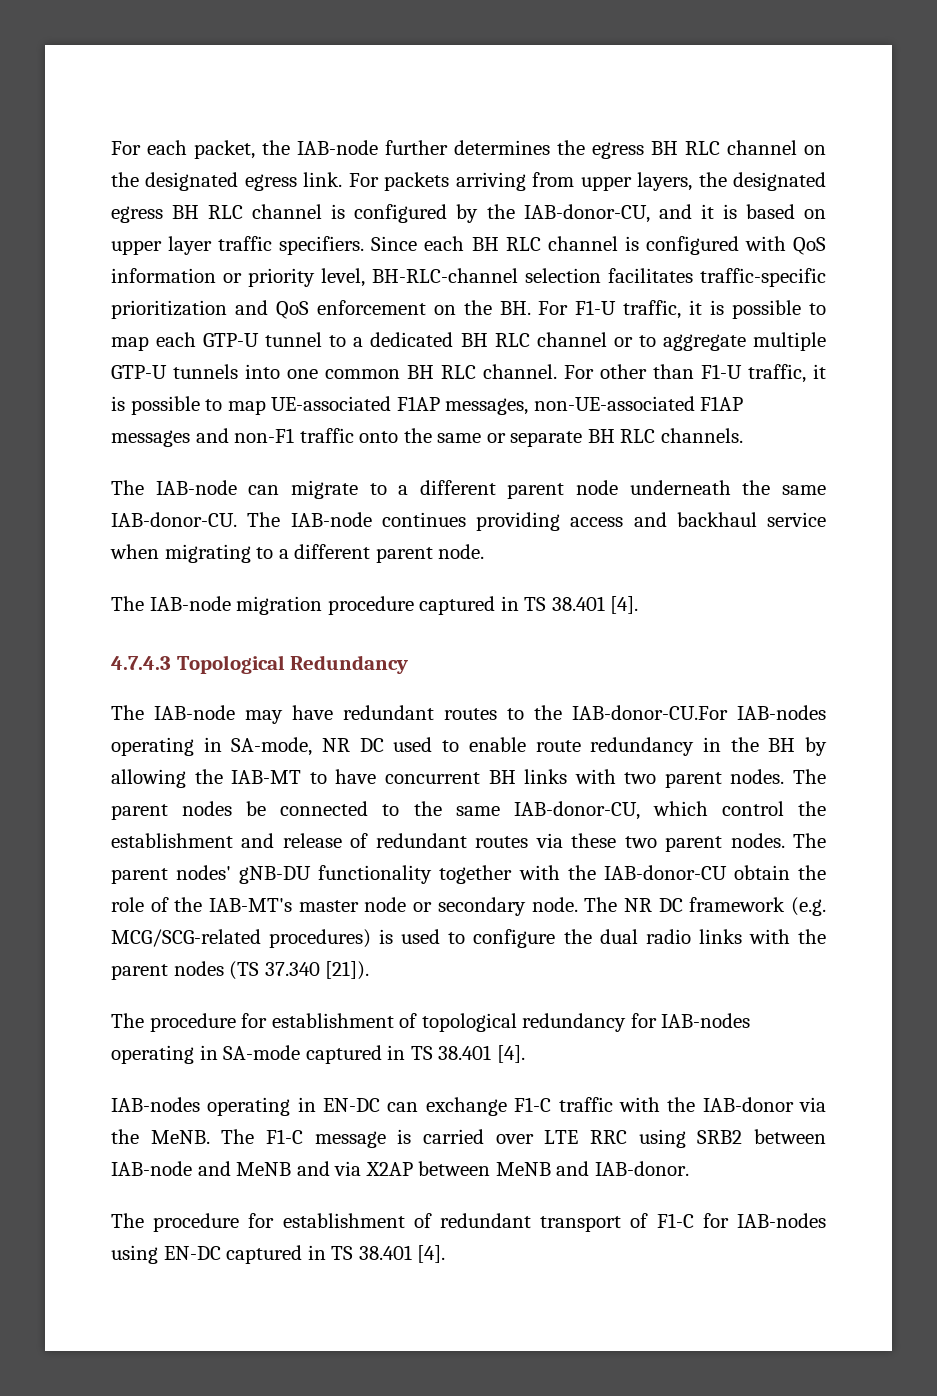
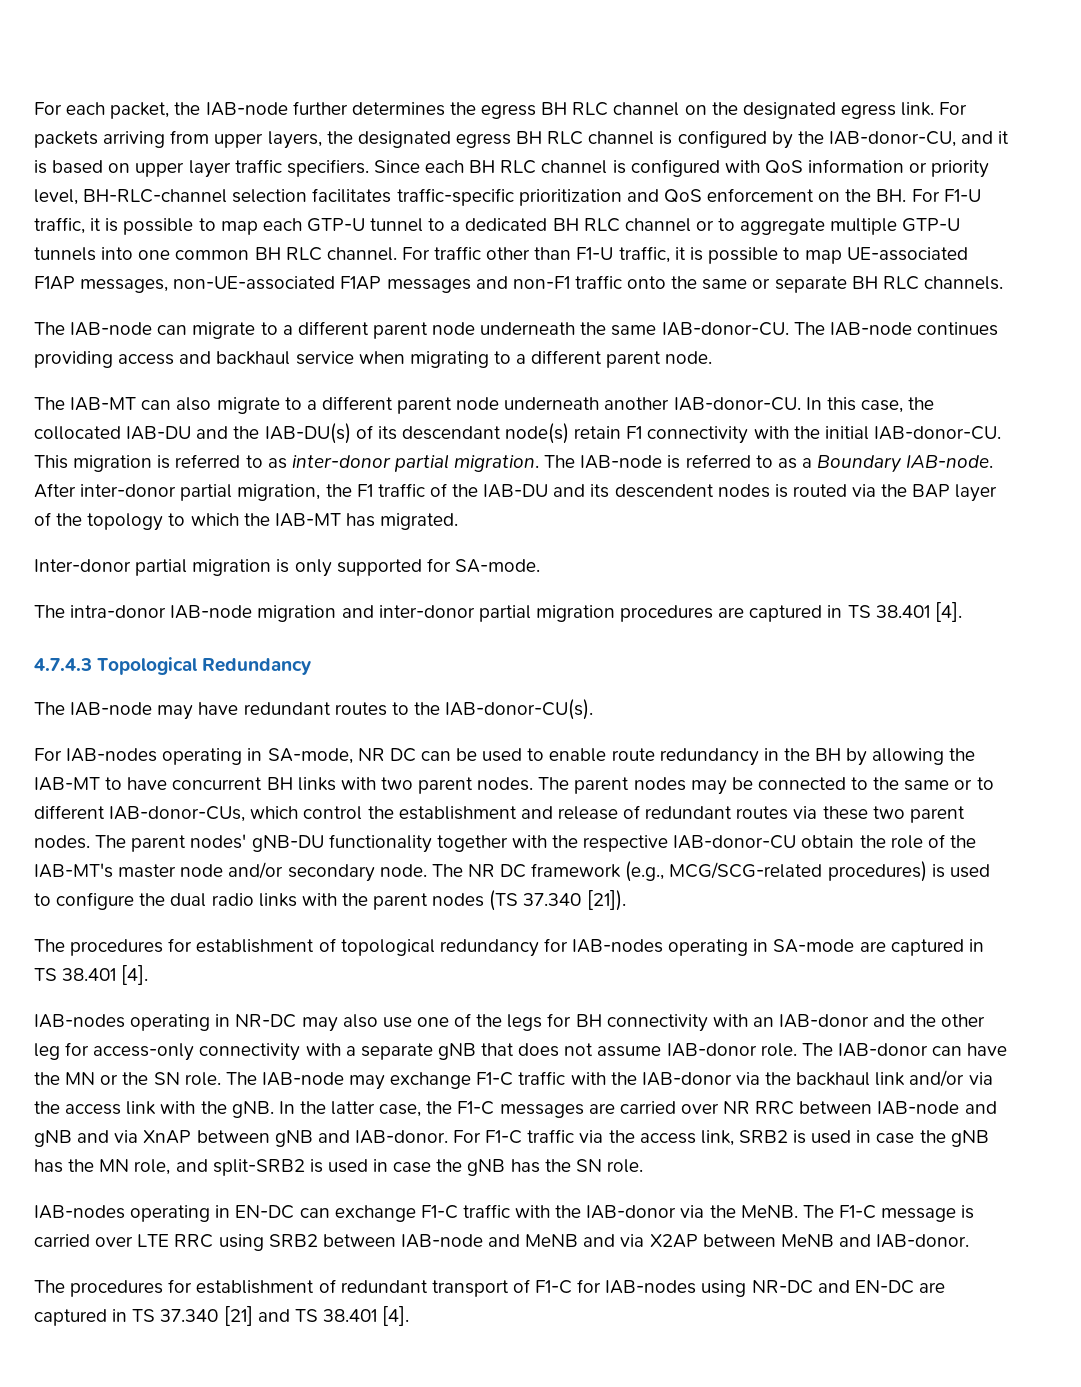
- For other than F1-U traffic, it is possible to map UE-associated F1AP messages, non-UE-associated F1AP messages and non-F1 traffic onto the same or separate BH RLC channels.
+ For traffic other than F1-U traffic, it is possible to map UE-associated F1AP messages, non-UE-associated F1AP messages and non-F1 traffic onto the same or separate BH RLC channels.
- The IAB-node migration procedure captured in TS 38.401 [4].
+ The IAB-MT can also migrate to a different parent node underneath another IAB-donor-CU. In this case, the collocated IAB-DU and the IAB-DU(s) of its descendant node(s) retain F1 connectivity with the initial IAB-donor-CU. This migration is referred to as inter-donor partial migration. The IAB-node is referred to as a Boundary IAB-node. After inter-donor partial migration, the F1 traffic of the IAB-DU and its descendent nodes is routed via the BAP layer of the topology to which the IAB-MT has migrated.
+ Inter-donor partial migration is only supported for SA-mode.
+ The intra-donor IAB-node migration and inter-donor partial migration procedures are captured in TS 38.401 [4].
- The IAB-node may have redundant routes to the IAB-donor-CU.For IAB-nodes operating in SA-mode, NR DC used to enable route redundancy in the BH by allowing the IAB-MT to have concurrent BH links with two parent nodes.
+ The IAB-node may have redundant routes to the IAB-donor-CU(s).
+ For IAB-nodes operating in SA-mode, NR DC can be used to enable route redundancy in the BH by allowing the IAB-MT to have concurrent BH links with two parent nodes.
- The parent nodes be connected to the same IAB-donor-CU, which control the establishment and release of redundant routes via these two parent nodes.
+ The parent nodes may be connected to the same or to different IAB-donor-CUs, which control the establishment and release of redundant routes via these two parent nodes.
- The parent nodes' gNB-DU functionality together with the IAB-donor-CU obtain the role of the IAB-MT's master node or secondary node.
+ The parent nodes' gNB-DU functionality together with the respective IAB-donor-CU obtain the role of the IAB-MT's master node and/or secondary node.
- The NR DC framework (e.g. MCG/SCG-related procedures) is used to configure the dual radio links with the parent nodes (TS 37.340 [21]).
+ The NR DC framework (e.g., MCG/SCG-related procedures) is used to configure the dual radio links with the parent nodes (TS 37.340 [21]).
- The procedure for establishment of topological redundancy for IAB-nodes operating in SA-mode captured in TS 38.401 [4].
+ The procedures for establishment of topological redundancy for IAB-nodes operating in SA-mode are captured in TS 38.401 [4].
+ IAB-nodes operating in NR-DC may also use one of the legs for BH connectivity with an IAB-donor and the other leg for access-only connectivity with a separate gNB that does not assume IAB-donor role. The IAB-donor can have the MN or the SN role. The IAB-node may exchange F1-C traffic with the IAB-donor via the backhaul link and/or via the access link with the gNB. In the latter case, the F1-C messages are carried over NR RRC between IAB-node and gNB and via XnAP between gNB and IAB-donor. For F1-C traffic via the access link, SRB2 is used in case the gNB has the MN role, and split-SRB2 is used in case the gNB has the SN role.
- The procedure for establishment of redundant transport of F1-C for IAB-nodes using EN-DC captured in TS 38.401 [4].
+ The procedures for establishment of redundant transport of F1-C for IAB-nodes using NR-DC and EN-DC are captured in TS 37.340 [21] and TS 38.401 [4].

